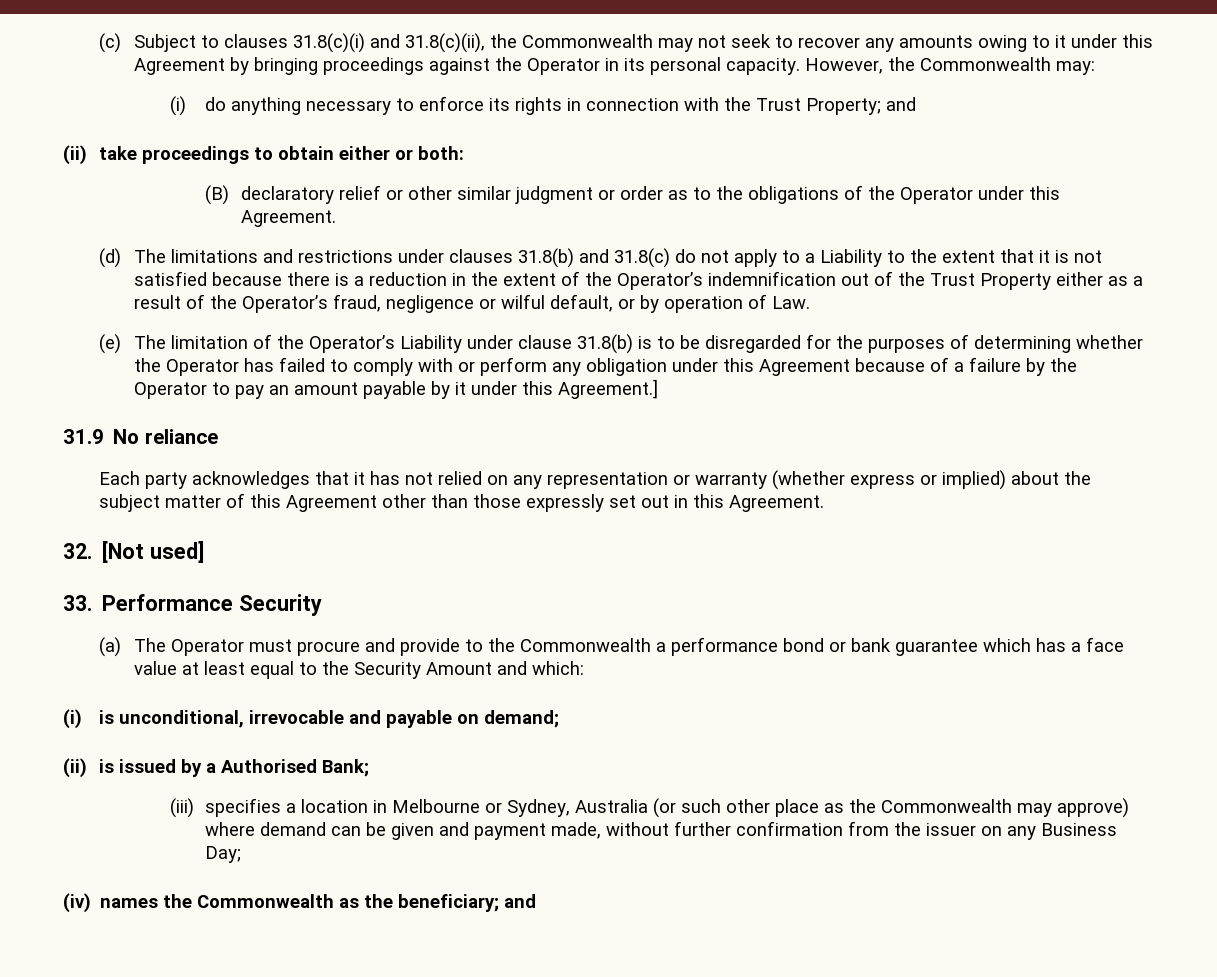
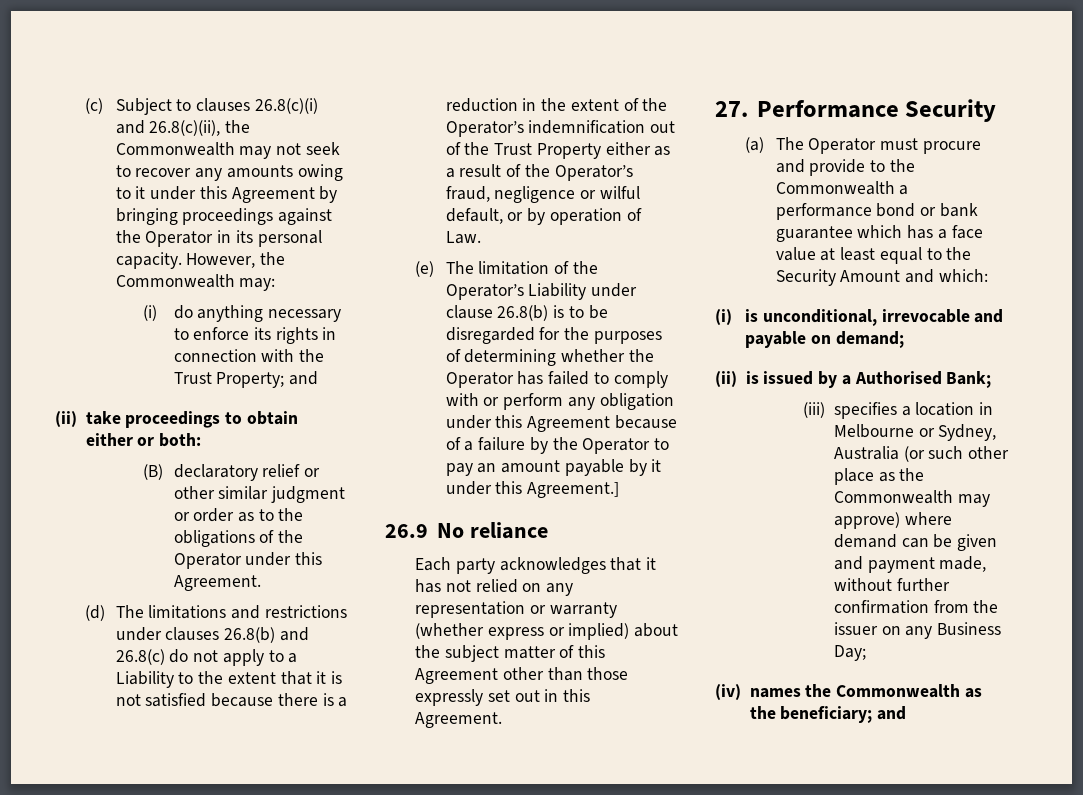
- (c) Subject to clauses 31.8(c)(i) and 31.8(c)(ii), the Commonwealth may not seek to recover any amounts owing to it under this Agreement by bringing proceedings against the Operator in its personal capacity.
+ (c) Subject to clauses 26.8(c)(i) and 26.8(c)(ii), the Commonwealth may not seek to recover any amounts owing to it under this Agreement by bringing proceedings against the Operator in its personal capacity.
- (d) The limitations and restrictions under clauses 31.8(b) and 31.8(c) do not apply to a Liability to the extent that it is not satisfied because there is a reduction in the extent of the Operator’s indemnification out of the Trust Property either as a result of the Operator’s fraud, negligence or wilful default, or by operation of Law.
+ (d) The limitations and restrictions under clauses 26.8(b) and 26.8(c) do not apply to a Liability to the extent that it is not satisfied because there is a reduction in the extent of the Operator’s indemnification out of the Trust Property either as a result of the Operator’s fraud, negligence or wilful default, or by operation of Law.
- (e) The limitation of the Operator’s Liability under clause 31.8(b) is to be disregarded for the purposes of determining whether the Operator has failed to comply with or perform any obligation under this Agreement because of a failure by the Operator to pay an amount payable by it under this Agreement.]
+ (e) The limitation of the Operator’s Liability under clause 26.8(b) is to be disregarded for the purposes of determining whether the Operator has failed to comply with or perform any obligation under this Agreement because of a failure by the Operator to pay an amount payable by it under this Agreement.]
- 31.9 No reliance
+ 26.9 No reliance
- 32. [Not used]
- 33. Performance Security
+ 27. Performance Security

